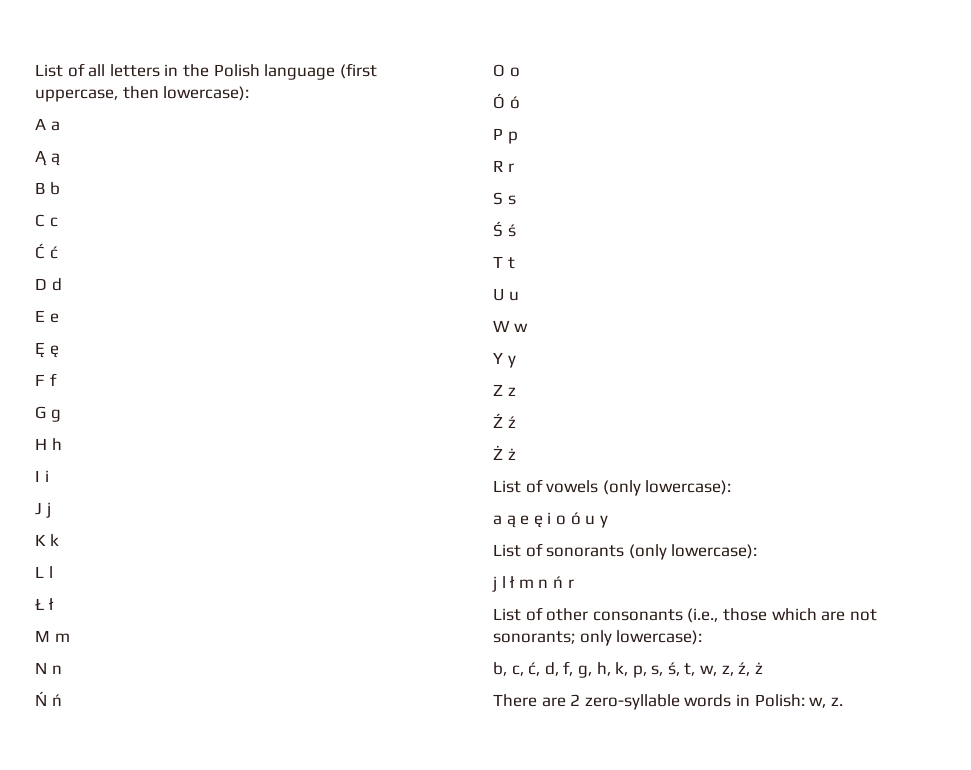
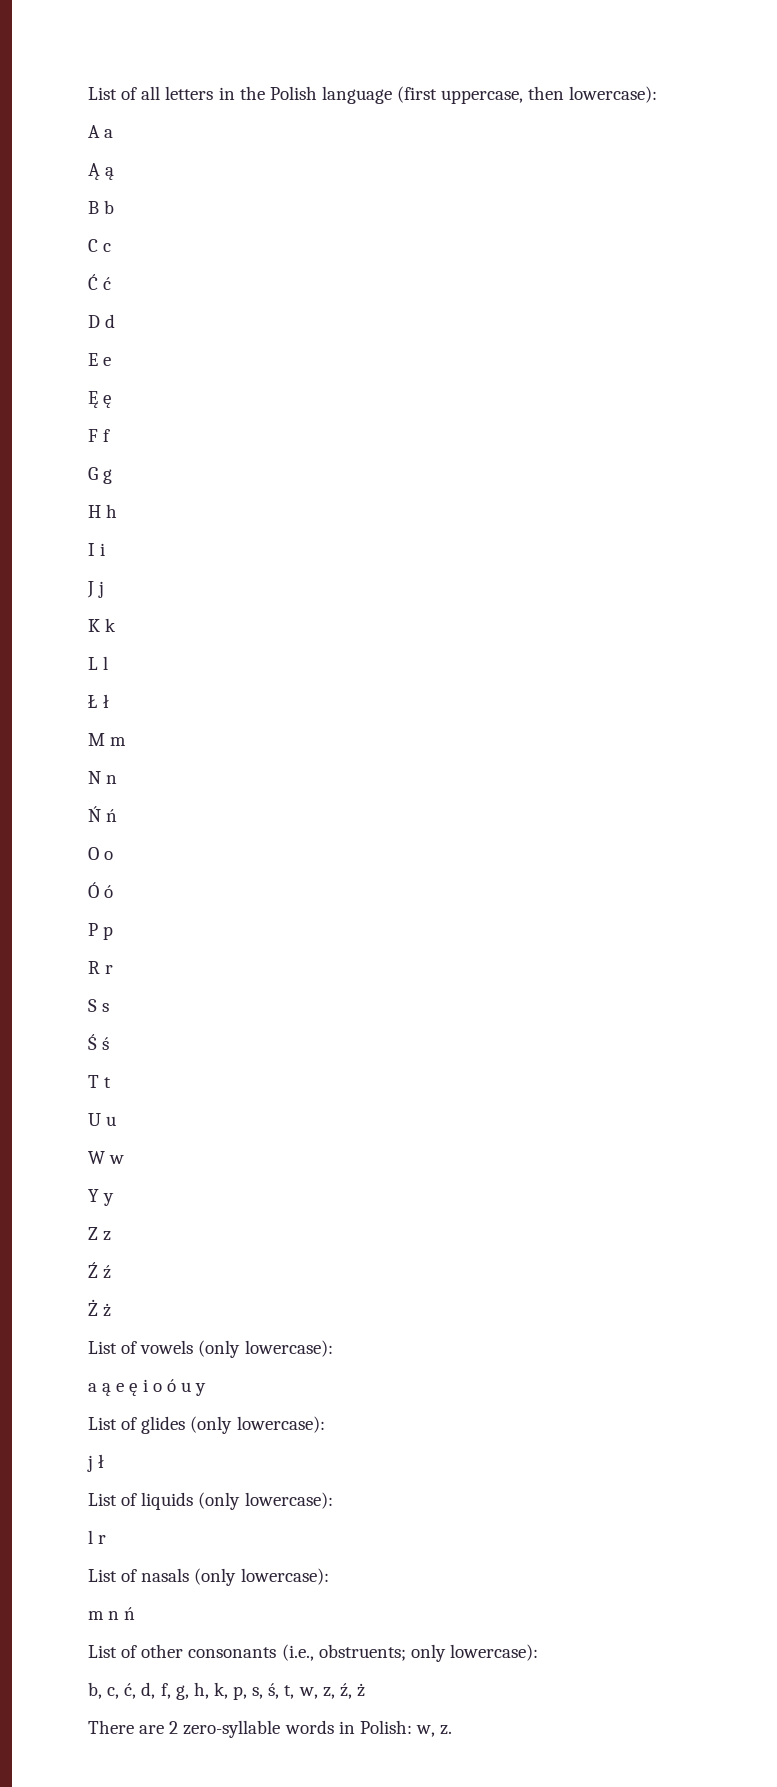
- List of sonorants (only lowercase):
+ List of glides (only lowercase):
- j l ł m n ń r
+ j ł
+ List of liquids (only lowercase):
+ l r
+ List of nasals (only lowercase):
+ m n ń
- List of other consonants (i.e., those which are not sonorants; only lowercase):
+ List of other consonants (i.e., obstruents; only lowercase):

